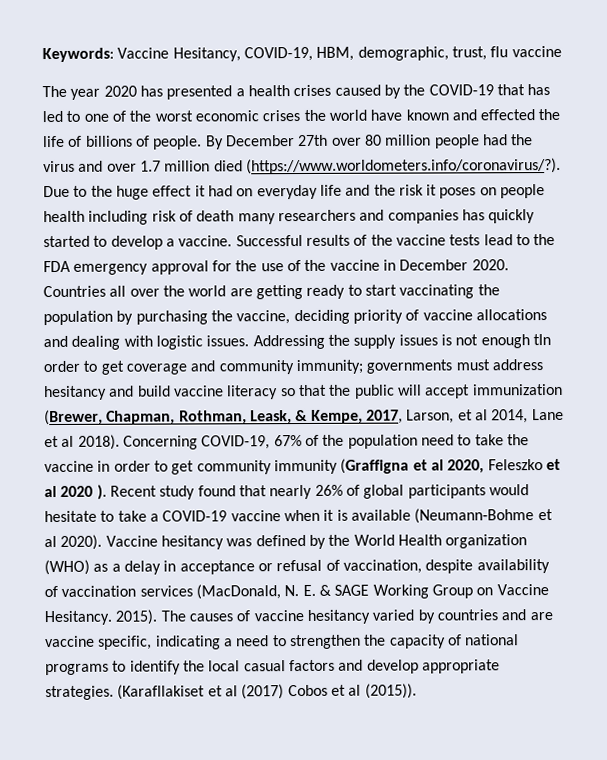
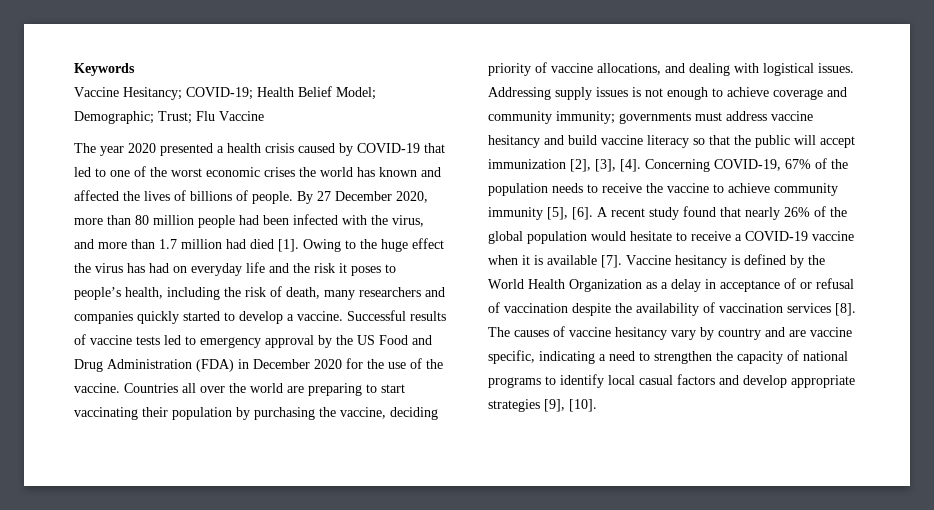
- Keywords: Vaccine Hesitancy, COVID-19, HBM, demographic, trust, flu vaccine
+ Keywords
+ Vaccine Hesitancy; COVID-19; Health Belief Model; Demographic; Trust; Flu Vaccine
- The year 2020 has presented a health crises caused by the COVID-19 that has led to one of the worst economic crises the world have known and effected the life of billions of people.
+ The year 2020 presented a health crisis caused by COVID-19 that led to one of the worst economic crises the world has known and affected the lives of billions of people.
- By December 27th over 80 million people had the virus and over 1.7 million died (https://www.worldometers.info/coronavirus/?). Due to the huge effect it had on everyday life and the risk it poses on people health including risk of death many researchers and companies has quickly started to develop a vaccine.
+ By 27 December 2020, more than 80 million people had been infected with the virus, and more than 1.7 million had died [1]. Owing to the huge effect the virus has had on everyday life and the risk it poses to people’s health, including the risk of death, many researchers and companies quickly started to develop a vaccine.
- Successful results of the vaccine tests lead to the FDA emergency approval for the use of the vaccine in December 2020.
+ Successful results of vaccine tests led to emergency approval by the US Food and Drug Administration (FDA) in December 2020 for the use of the vaccine.
- Countries all over the world are getting ready to start vaccinating the population by purchasing the vaccine, deciding priority of vaccine allocations and dealing with logistic issues.
+ Countries all over the world are preparing to start vaccinating their population by purchasing the vaccine, deciding priority of vaccine allocations, and dealing with logistical issues.
- Addressing the supply issues is not enough tIn order to get coverage and community immunity; governments must address hesitancy and build vaccine literacy so that the public will accept immunization (Brewer, Chapman, Rothman, Leask, & Kempe, 2017, Larson, et al 2014, Lane et al 2018).
+ Addressing supply issues is not enough to achieve coverage and community immunity; governments must address vaccine hesitancy and build vaccine literacy so that the public will accept immunization [2], [3], [4].
- Concerning COVID-19, 67% of the population need to take the vaccine in order to get community immunity (Graffigna et al 2020, Feleszko et al 2020 ). Recent study found that nearly 26% of global participants would hesitate to take a COVID-19 vaccine when it is available (Neumann‑Bohme et al 2020).
+ Concerning COVID-19, 67% of the population needs to receive the vaccine to achieve community immunity [5], [6]. A recent study found that nearly 26% of the global population would hesitate to receive a COVID-19 vaccine when it is available [7].
- Vaccine hesitancy was defined by the World Health organization (WHO) as a delay in acceptance or refusal of vaccination, despite availability of vaccination services (MacDonald, N. E. & SAGE Working Group on Vaccine Hesitancy. 2015).
+ Vaccine hesitancy is defined by the World Health Organization as a delay in acceptance of or refusal of vaccination despite the availability of vaccination services [8].
- The causes of vaccine hesitancy varied by countries and are vaccine specific, indicating a need to strengthen the capacity of national programs to identify the local casual factors and develop appropriate strategies. (Karafllakiset et al (2017) Cobos et al (2015)).
+ The causes of vaccine hesitancy vary by country and are vaccine specific, indicating a need to strengthen the capacity of national programs to identify local casual factors and develop appropriate strategies [9], [10].

